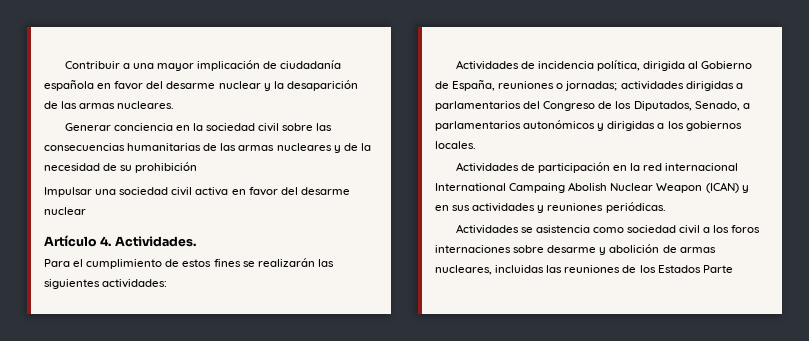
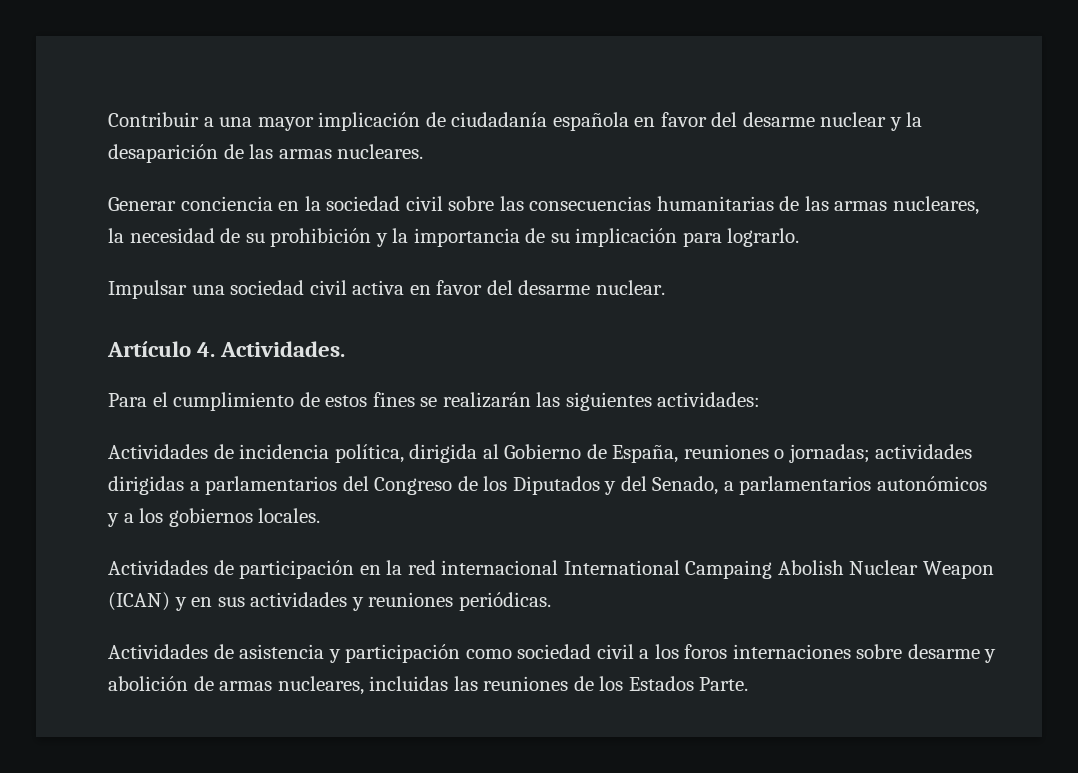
- Generar conciencia en la sociedad civil sobre las consecuencias humanitarias de las armas nucleares y de la necesidad de su prohibición
+ Generar conciencia en la sociedad civil sobre las consecuencias humanitarias de las armas nucleares, la necesidad de su prohibición y la importancia de su implicación para lograrlo.
- Impulsar una sociedad civil activa en favor del desarme nuclear
+ Impulsar una sociedad civil activa en favor del desarme nuclear.
- Actividades de incidencia política, dirigida al Gobierno de España, reuniones o jornadas; actividades dirigidas a parlamentarios del Congreso de los Diputados, Senado, a parlamentarios autonómicos y dirigidas a los gobiernos locales.
+ Actividades de incidencia política, dirigida al Gobierno de España, reuniones o jornadas; actividades dirigidas a parlamentarios del Congreso de los Diputados y del Senado, a parlamentarios autonómicos y a los gobiernos locales.
- Actividades se asistencia como sociedad civil a los foros internaciones sobre desarme y abolición de armas nucleares, incluidas las reuniones de los Estados Parte
+ Actividades de asistencia y participación como sociedad civil a los foros internaciones sobre desarme y abolición de armas nucleares, incluidas las reuniones de los Estados Parte.

